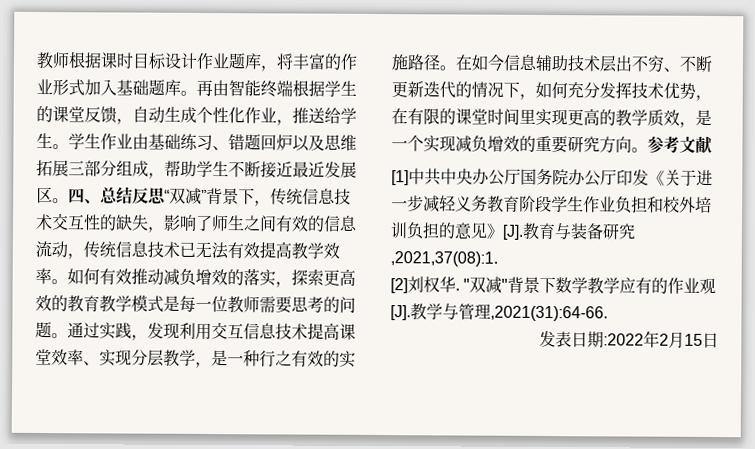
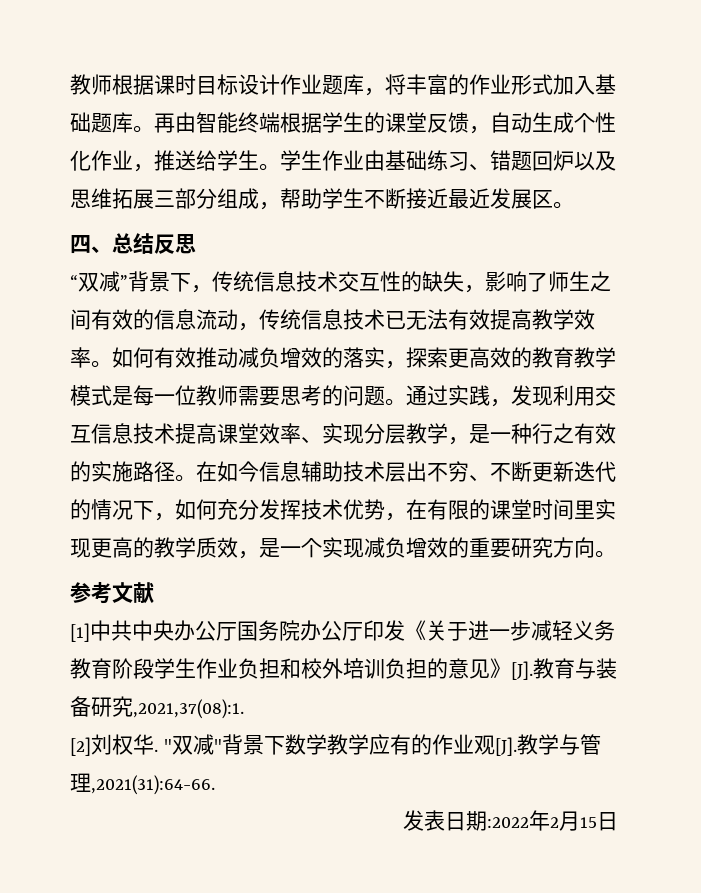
- 学生作业由基础练习、错题回炉以及思维拓展三部分组成，帮助学生不断接近最近发展区。四、总结反思“双减”背景下，传统信息技术交互性的缺失，影响了师生之间有效的信息流动，传统信息技术已无法有效提高教学效率。
+ 学生作业由基础练习、错题回炉以及思维拓展三部分组成，帮助学生不断接近最近发展区。
+ 四、总结反思
+ “双减”背景下，传统信息技术交互性的缺失，影响了师生之间有效的信息流动，传统信息技术已无法有效提高教学效率。
- 在如今信息辅助技术层出不穷、不断更新迭代的情况下，如何充分发挥技术优势，在有限的课堂时间里实现更高的教学质效，是一个实现减负增效的重要研究方向。参考文献
+ 在如今信息辅助技术层出不穷、不断更新迭代的情况下，如何充分发挥技术优势，在有限的课堂时间里实现更高的教学质效，是一个实现减负增效的重要研究方向。
+ 参考文献

